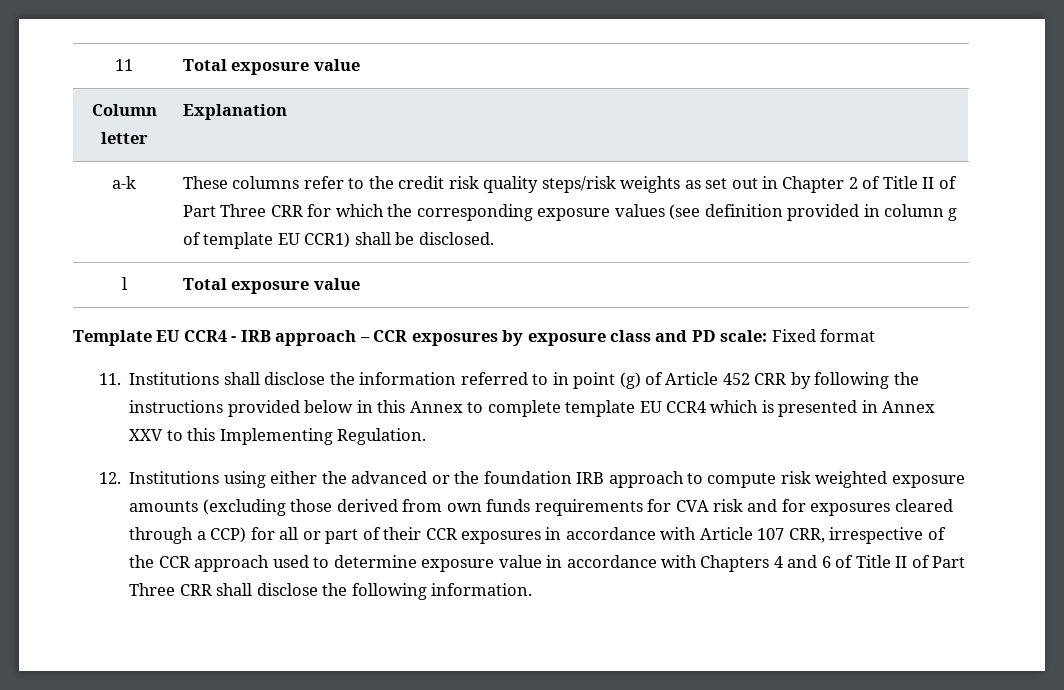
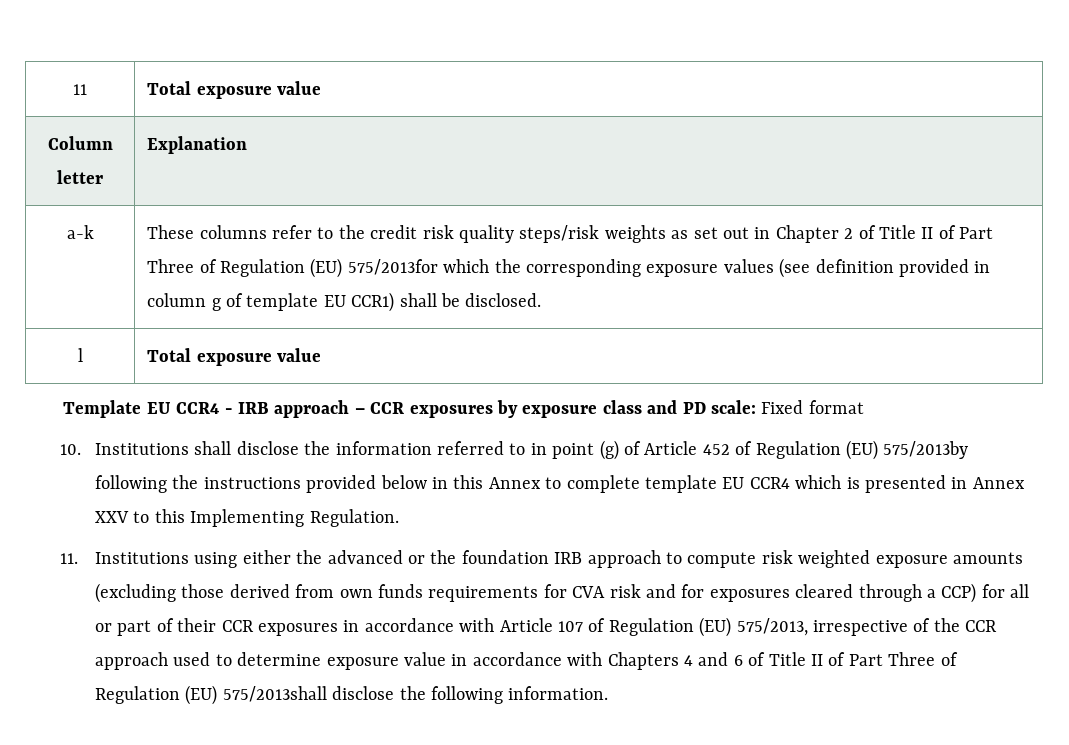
- These columns refer to the credit risk quality steps/risk weights as set out in Chapter 2 of Title II of Part Three CRR for which the corresponding exposure values (see definition provided in column g of template EU CCR1) shall be disclosed.
+ These columns refer to the credit risk quality steps/risk weights as set out in Chapter 2 of Title II of Part Three of Regulation (EU) 575/2013for which the corresponding exposure values (see definition provided in column g of template EU CCR1) shall be disclosed.
- 11. Institutions shall disclose the information referred to in point (g) of Article 452 CRR by following the instructions provided below in this Annex to complete template EU CCR4 which is presented in Annex XXV to this Implementing Regulation.
+ 10. Institutions shall disclose the information referred to in point (g) of Article 452 of Regulation (EU) 575/2013by following the instructions provided below in this Annex to complete template EU CCR4 which is presented in Annex XXV to this Implementing Regulation.
- 12. Institutions using either the advanced or the foundation IRB approach to compute risk weighted exposure amounts (excluding those derived from own funds requirements for CVA risk and for exposures cleared through a CCP) for all or part of their CCR exposures in accordance with Article 107 CRR, irrespective of the CCR approach used to determine exposure value in accordance with Chapters 4 and 6 of Title II of Part Three CRR shall disclose the following information.
+ 11. Institutions using either the advanced or the foundation IRB approach to compute risk weighted exposure amounts (excluding those derived from own funds requirements for CVA risk and for exposures cleared through a CCP) for all or part of their CCR exposures in accordance with Article 107 of Regulation (EU) 575/2013, irrespective of the CCR approach used to determine exposure value in accordance with Chapters 4 and 6 of Title II of Part Three of Regulation (EU) 575/2013shall disclose the following information.

